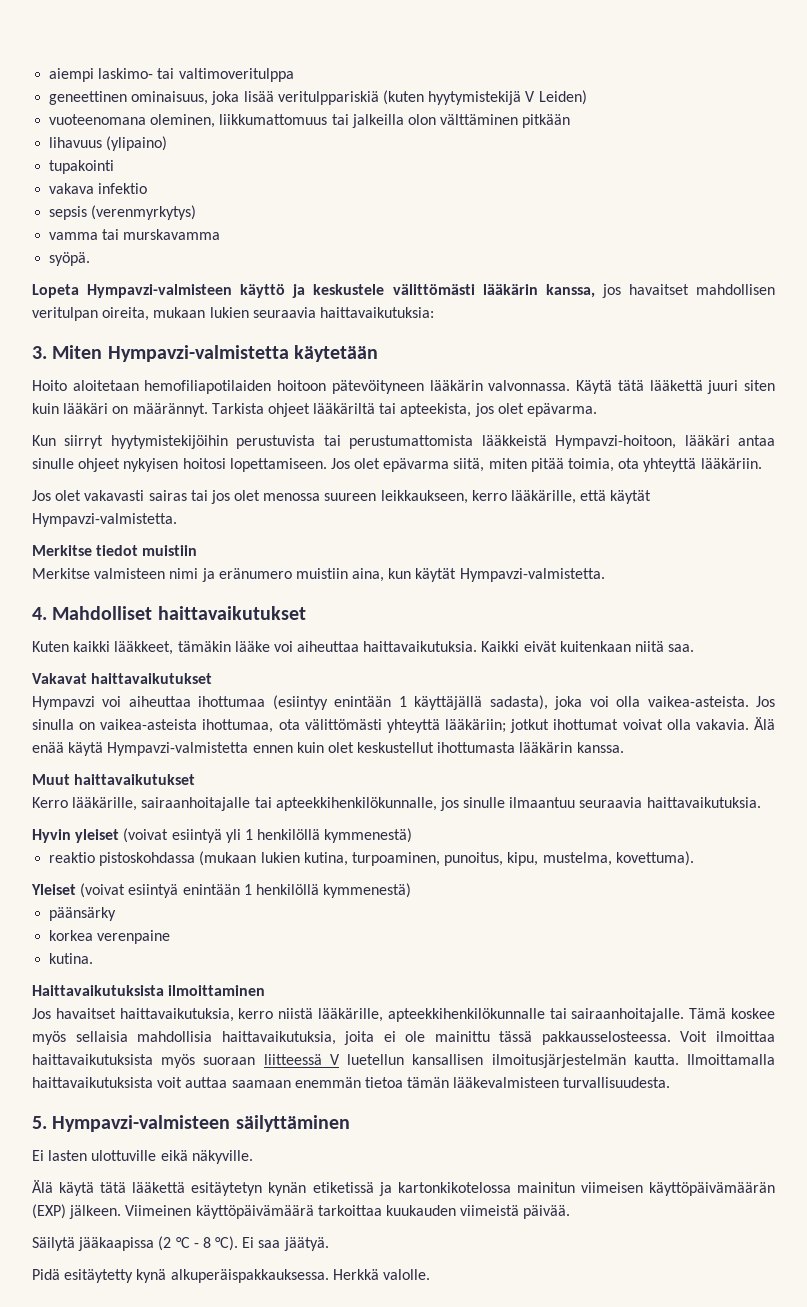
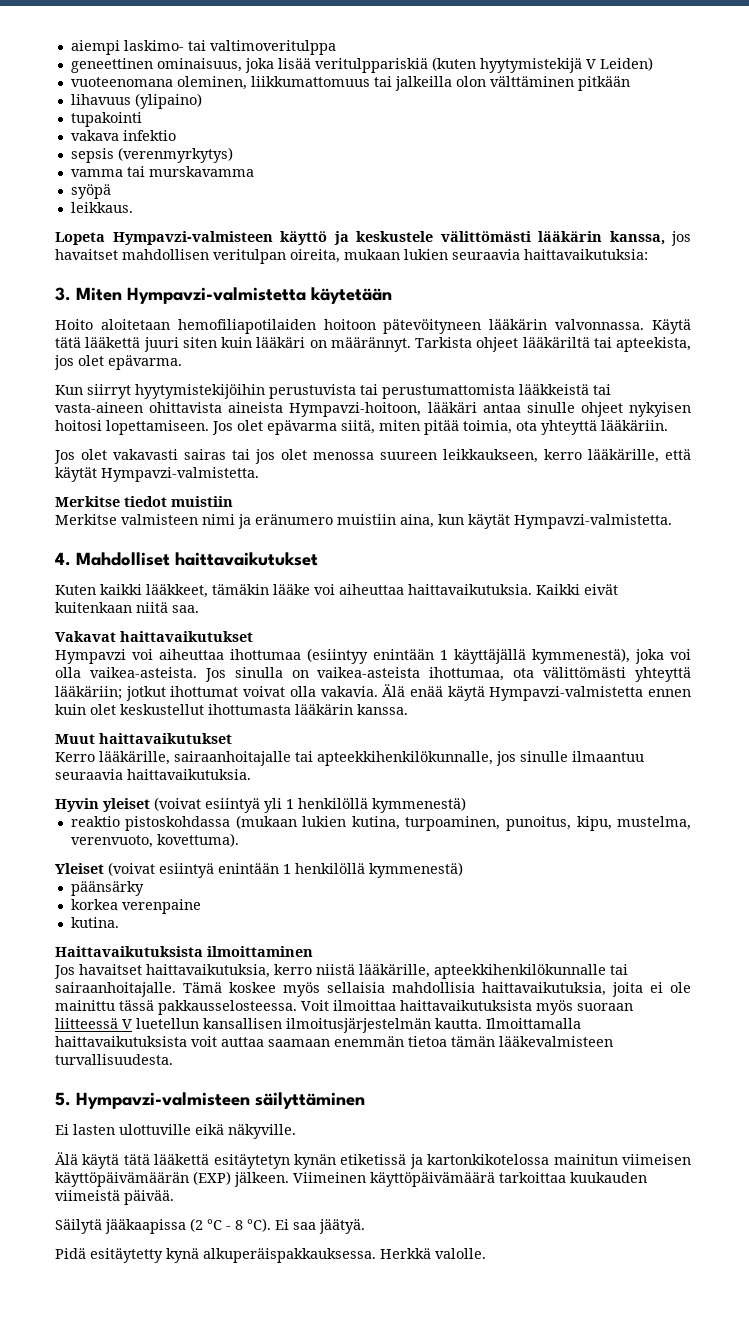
- syöpä.
+ syöpä
+ leikkaus.
- Kun siirryt hyytymistekijöihin perustuvista tai perustumattomista lääkkeistä Hympavzi-hoitoon, lääkäri antaa sinulle ohjeet nykyisen hoitosi lopettamiseen.
+ Kun siirryt hyytymistekijöihin perustuvista tai perustumattomista lääkkeistä tai vasta-aineen ohittavista aineista Hympavzi-hoitoon, lääkäri antaa sinulle ohjeet nykyisen hoitosi lopettamiseen.
- Hympavzi voi aiheuttaa ihottumaa (esiintyy enintään 1 käyttäjällä sadasta), joka voi olla vaikea-asteista.
+ Hympavzi voi aiheuttaa ihottumaa (esiintyy enintään 1 käyttäjällä kymmenestä), joka voi olla vaikea-asteista.
- reaktio pistoskohdassa (mukaan lukien kutina, turpoaminen, punoitus, kipu, mustelma, kovettuma).
+ reaktio pistoskohdassa (mukaan lukien kutina, turpoaminen, punoitus, kipu, mustelma, verenvuoto, kovettuma).

